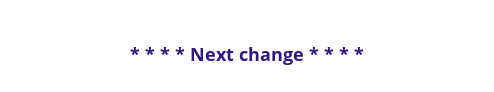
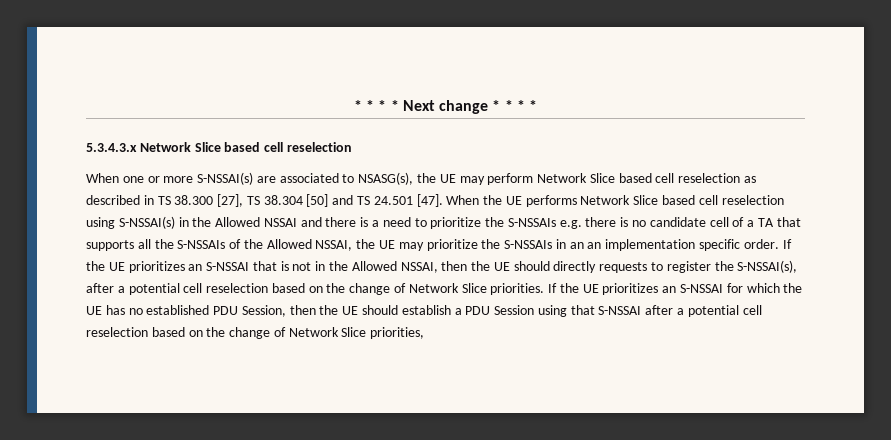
+ 5.3.4.3.x Network Slice based cell reselection
+ When one or more S-NSSAI(s) are associated to NSASG(s), the UE may perform Network Slice based cell reselection as described in TS 38.300 [27], TS 38.304 [50] and TS 24.501 [47]. When the UE performs Network Slice based cell reselection using S-NSSAI(s) in the Allowed NSSAI and there is a need to prioritize the S-NSSAIs e.g. there is no candidate cell of a TA that supports all the S-NSSAIs of the Allowed NSSAI, the UE may prioritize the S-NSSAIs in an an implementation specific order. If the UE prioritizes an S-NSSAI that is not in the Allowed NSSAI, then the UE should directly requests to register the S-NSSAI(s), after a potential cell reselection based on the change of Network Slice priorities. If the UE prioritizes an S-NSSAI for which the UE has no established PDU Session, then the UE should establish a PDU Session using that S-NSSAI after a potential cell reselection based on the change of Network Slice priorities,

